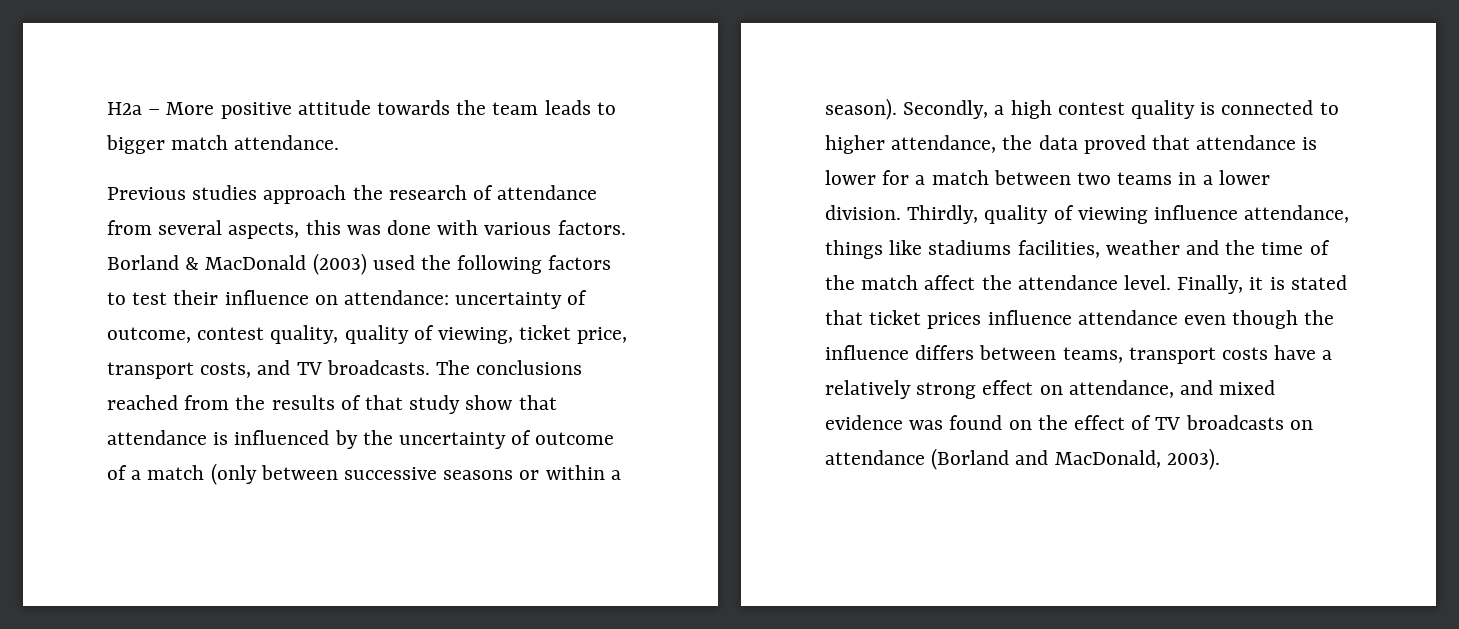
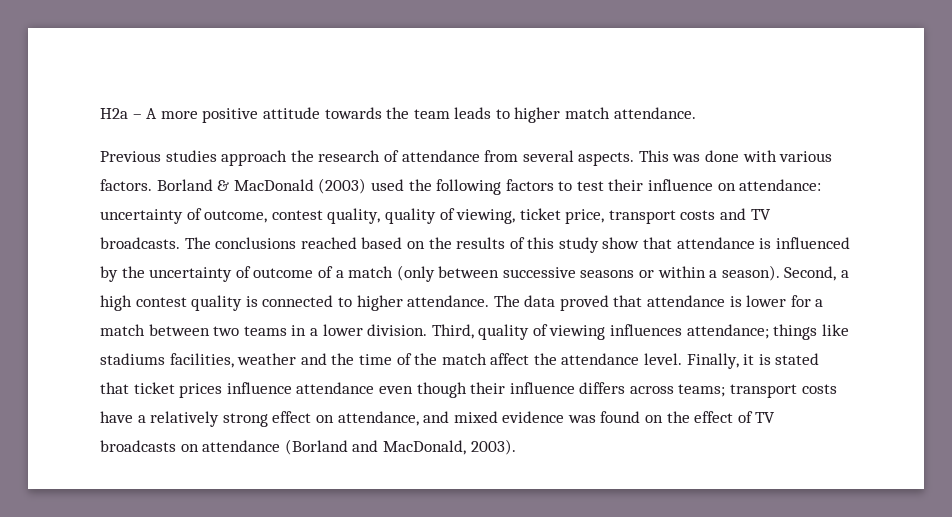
- H2a – More positive attitude towards the team leads to bigger match attendance.
+ H2a – A more positive attitude towards the team leads to higher match attendance.
- Previous studies approach the research of attendance from several aspects, this was done with various factors.
+ Previous studies approach the research of attendance from several aspects. This was done with various factors.
- Borland & MacDonald (2003) used the following factors to test their influence on attendance: uncertainty of outcome, contest quality, quality of viewing, ticket price, transport costs, and TV broadcasts.
+ Borland & MacDonald (2003) used the following factors to test their influence on attendance: uncertainty of outcome, contest quality, quality of viewing, ticket price, transport costs and TV broadcasts.
- The conclusions reached from the results of that study show that attendance is influenced by the uncertainty of outcome of a match (only between successive seasons or within a season).
+ The conclusions reached based on the results of this study show that attendance is influenced by the uncertainty of outcome of a match (only between successive seasons or within a season).
- Secondly, a high contest quality is connected to higher attendance, the data proved that attendance is lower for a match between two teams in a lower division.
+ Second, a high contest quality is connected to higher attendance. The data proved that attendance is lower for a match between two teams in a lower division.
- Thirdly, quality of viewing influence attendance, things like stadiums facilities, weather and the time of the match affect the attendance level.
+ Third, quality of viewing influences attendance; things like stadiums facilities, weather and the time of the match affect the attendance level.
- Finally, it is stated that ticket prices influence attendance even though the influence differs between teams, transport costs have a relatively strong effect on attendance, and mixed evidence was found on the effect of TV broadcasts on attendance (Borland and MacDonald, 2003).
+ Finally, it is stated that ticket prices influence attendance even though their influence differs across teams; transport costs have a relatively strong effect on attendance, and mixed evidence was found on the effect of TV broadcasts on attendance (Borland and MacDonald, 2003).

